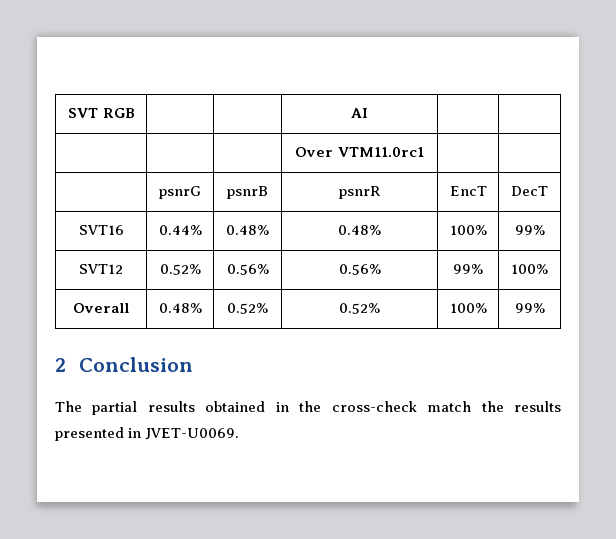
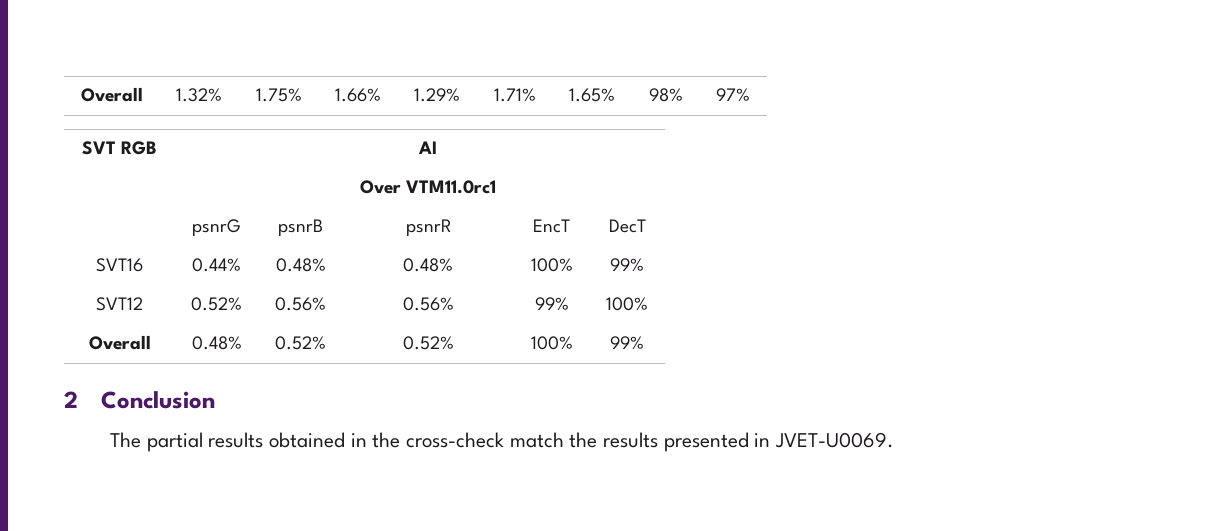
+ Overall | 1.32% | 1.75% | 1.66% | 1.29% | 1.71% | 1.65% | 98% | 97%

